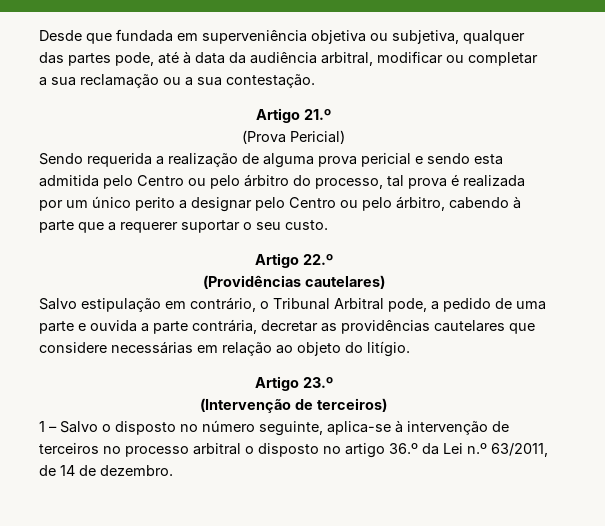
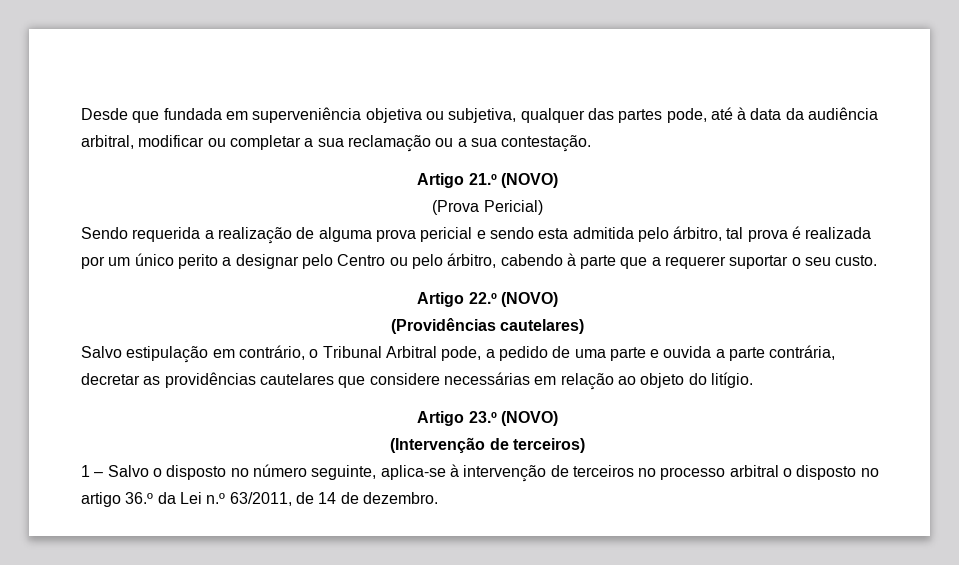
- Artigo 21.º
+ Artigo 21.º (NOVO)
- Sendo requerida a realização de alguma prova pericial e sendo esta admitida pelo Centro ou pelo árbitro do processo, tal prova é realizada por um único perito a designar pelo Centro ou pelo árbitro, cabendo à parte que a requerer suportar o seu custo.
+ Sendo requerida a realização de alguma prova pericial e sendo esta admitida pelo árbitro, tal prova é realizada por um único perito a designar pelo Centro ou pelo árbitro, cabendo à parte que a requerer suportar o seu custo.
- Artigo 22.º
+ Artigo 22.º (NOVO)
- Artigo 23.º
+ Artigo 23.º (NOVO)

